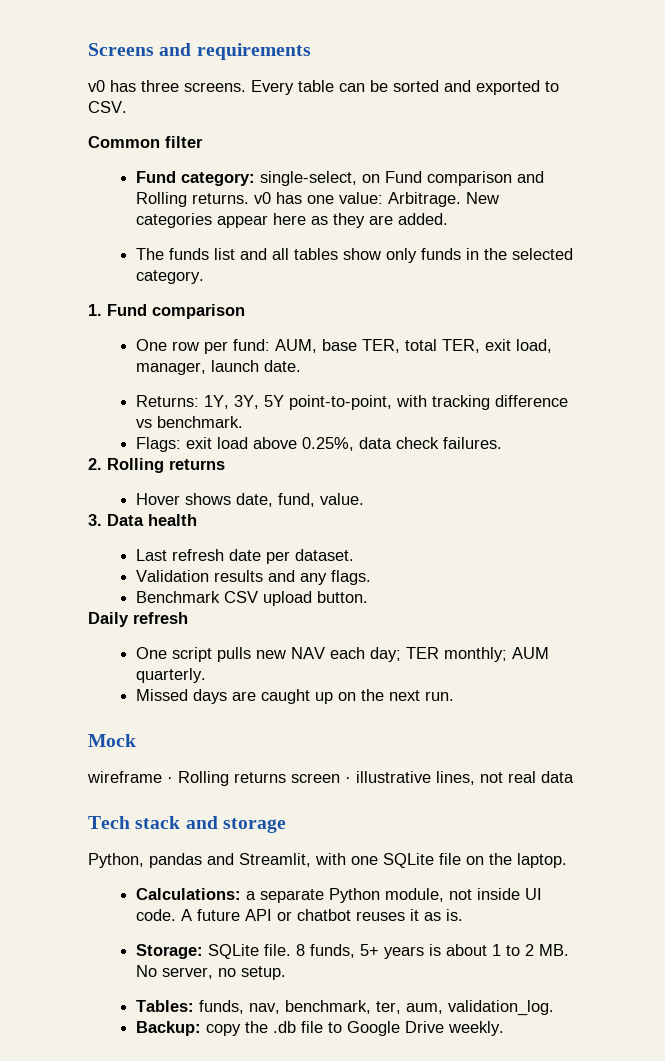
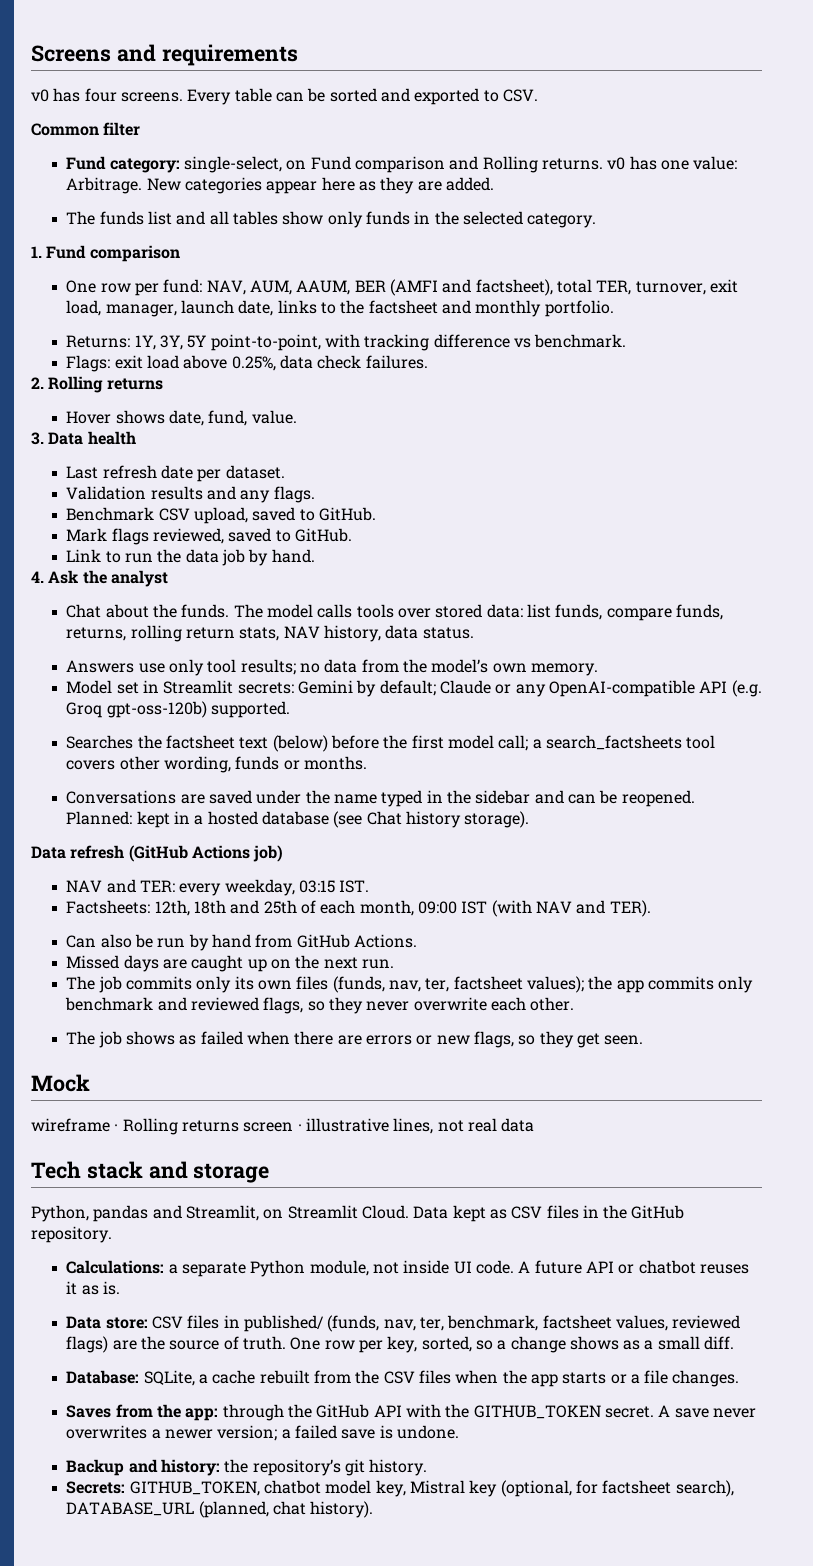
- v0 has three screens.
+ v0 has four screens.
- One row per fund: AUM, base TER, total TER, exit load, manager, launch date.
+ One row per fund: NAV, AUM, AAUM, BER (AMFI and factsheet), total TER, turnover, exit load, manager, launch date, links to the factsheet and monthly portfolio.
- Benchmark CSV upload button.
- Daily refresh
- One script pulls new NAV each day; TER monthly; AUM quarterly.
+ Benchmark CSV upload, saved to GitHub.
+ Mark flags reviewed, saved to GitHub.
+ Link to run the data job by hand.
+ 4. Ask the analyst
+ Chat about the funds. The model calls tools over stored data: list funds, compare funds, returns, rolling return stats, NAV history, data status.
+ Answers use only tool results; no data from the model’s own memory.
+ Model set in Streamlit secrets: Gemini by default; Claude or any OpenAI-compatible API (e.g. Groq gpt-oss-120b) supported.
+ Searches the factsheet text (below) before the first model call; a search_factsheets tool covers other wording, funds or months.
+ Conversations are saved under the name typed in the sidebar and can be reopened. Planned: kept in a hosted database (see Chat history storage).
+ Data refresh (GitHub Actions job)
+ NAV and TER: every weekday, 03:15 IST.
+ Factsheets: 12th, 18th and 25th of each month, 09:00 IST (with NAV and TER).
+ Can also be run by hand from GitHub Actions.
+ The job commits only its own files (funds, nav, ter, factsheet values); the app commits only benchmark and reviewed flags, so they never overwrite each other.
+ The job shows as failed when there are errors or new flags, so they get seen.
- Python, pandas and Streamlit, with one SQLite file on the laptop.
+ Python, pandas and Streamlit, on Streamlit Cloud. Data kept as CSV files in the GitHub repository.
- Storage: SQLite file. 8 funds, 5+ years is about 1 to 2 MB. No server, no setup.
- Tables: funds, nav, benchmark, ter, aum, validation_log.
- Backup: copy the .db file to Google Drive weekly.
+ Data store: CSV files in published/ (funds, nav, ter, benchmark, factsheet values, reviewed flags) are the source of truth. One row per key, sorted, so a change shows as a small diff.
+ Database: SQLite, a cache rebuilt from the CSV files when the app starts or a file changes.
+ Saves from the app: through the GitHub API with the GITHUB_TOKEN secret. A save never overwrites a newer version; a failed save is undone.
+ Backup and history: the repository’s git history.
+ Secrets: GITHUB_TOKEN, chatbot model key, Mistral key (optional, for factsheet search), DATABASE_URL (planned, chat history).

